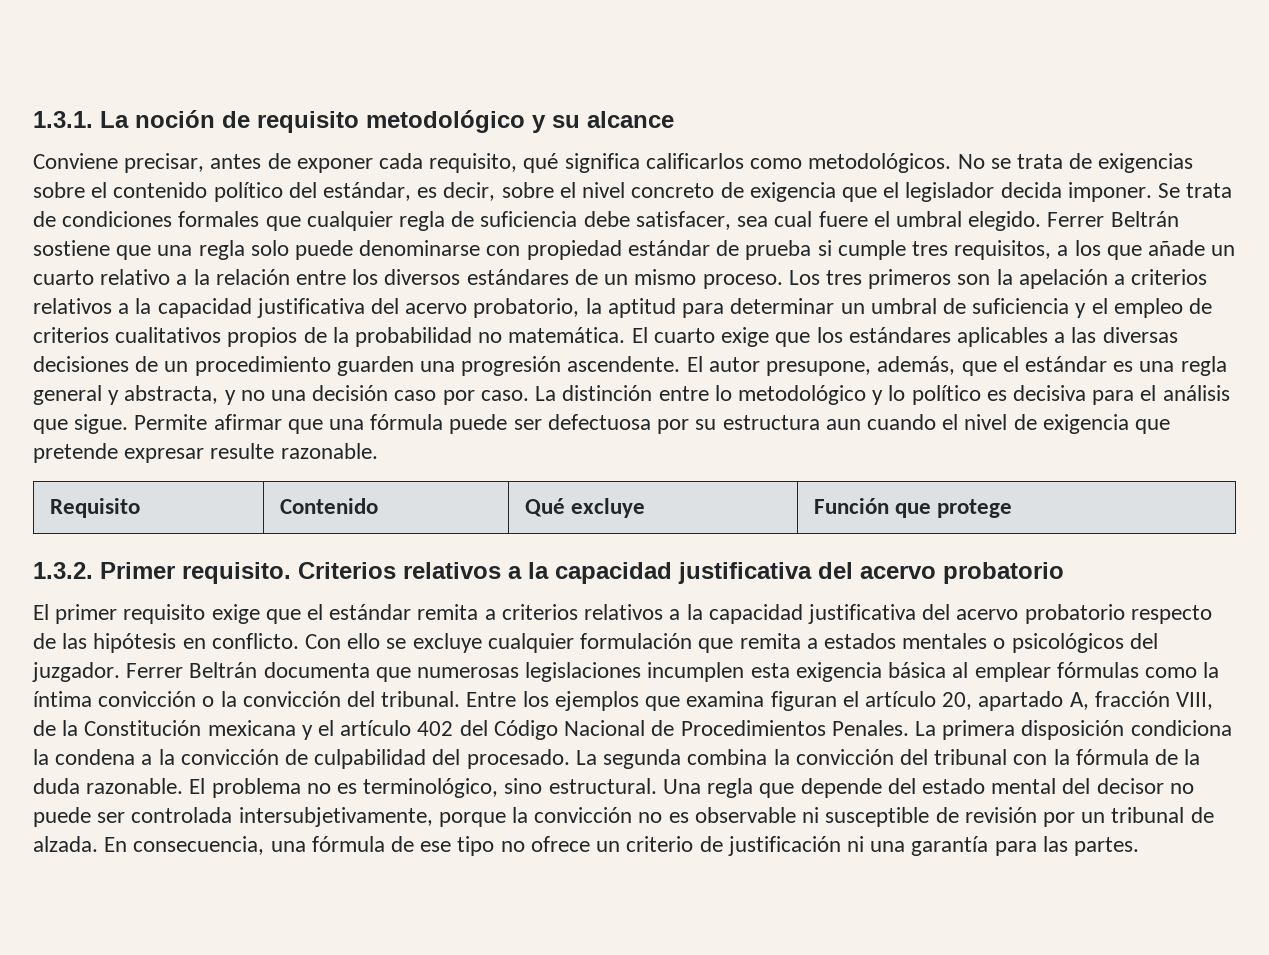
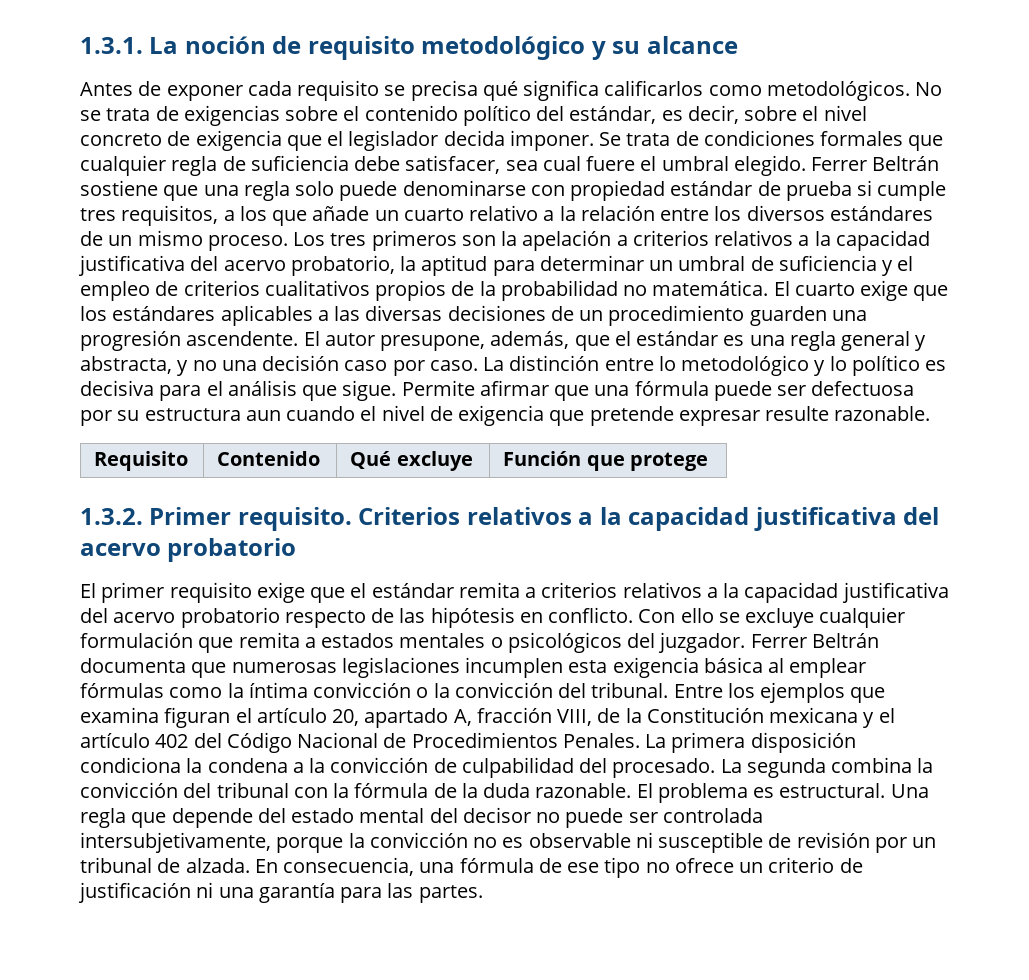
- Conviene precisar, antes de exponer cada requisito, qué significa calificarlos como metodológicos.
+ Antes de exponer cada requisito se precisa qué significa calificarlos como metodológicos.
- El problema no es terminológico, sino estructural.
+ El problema es estructural.

